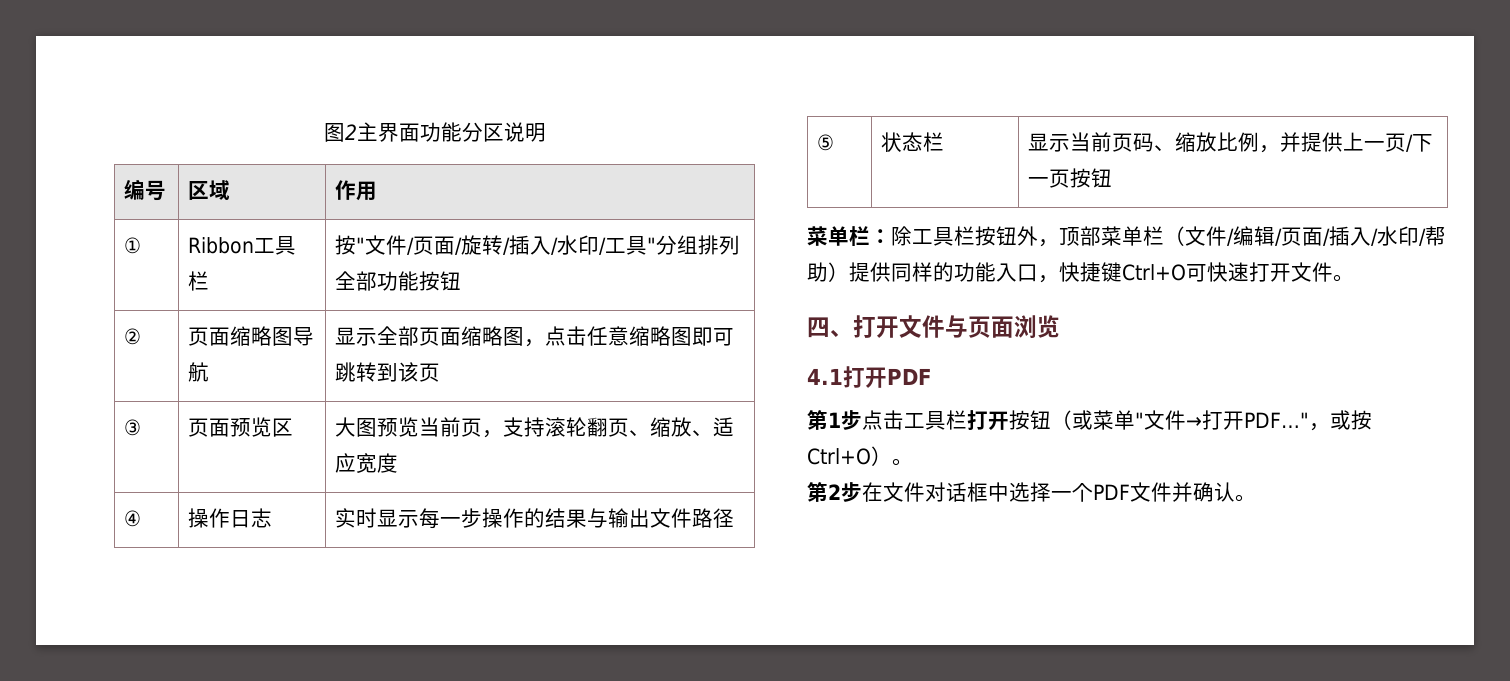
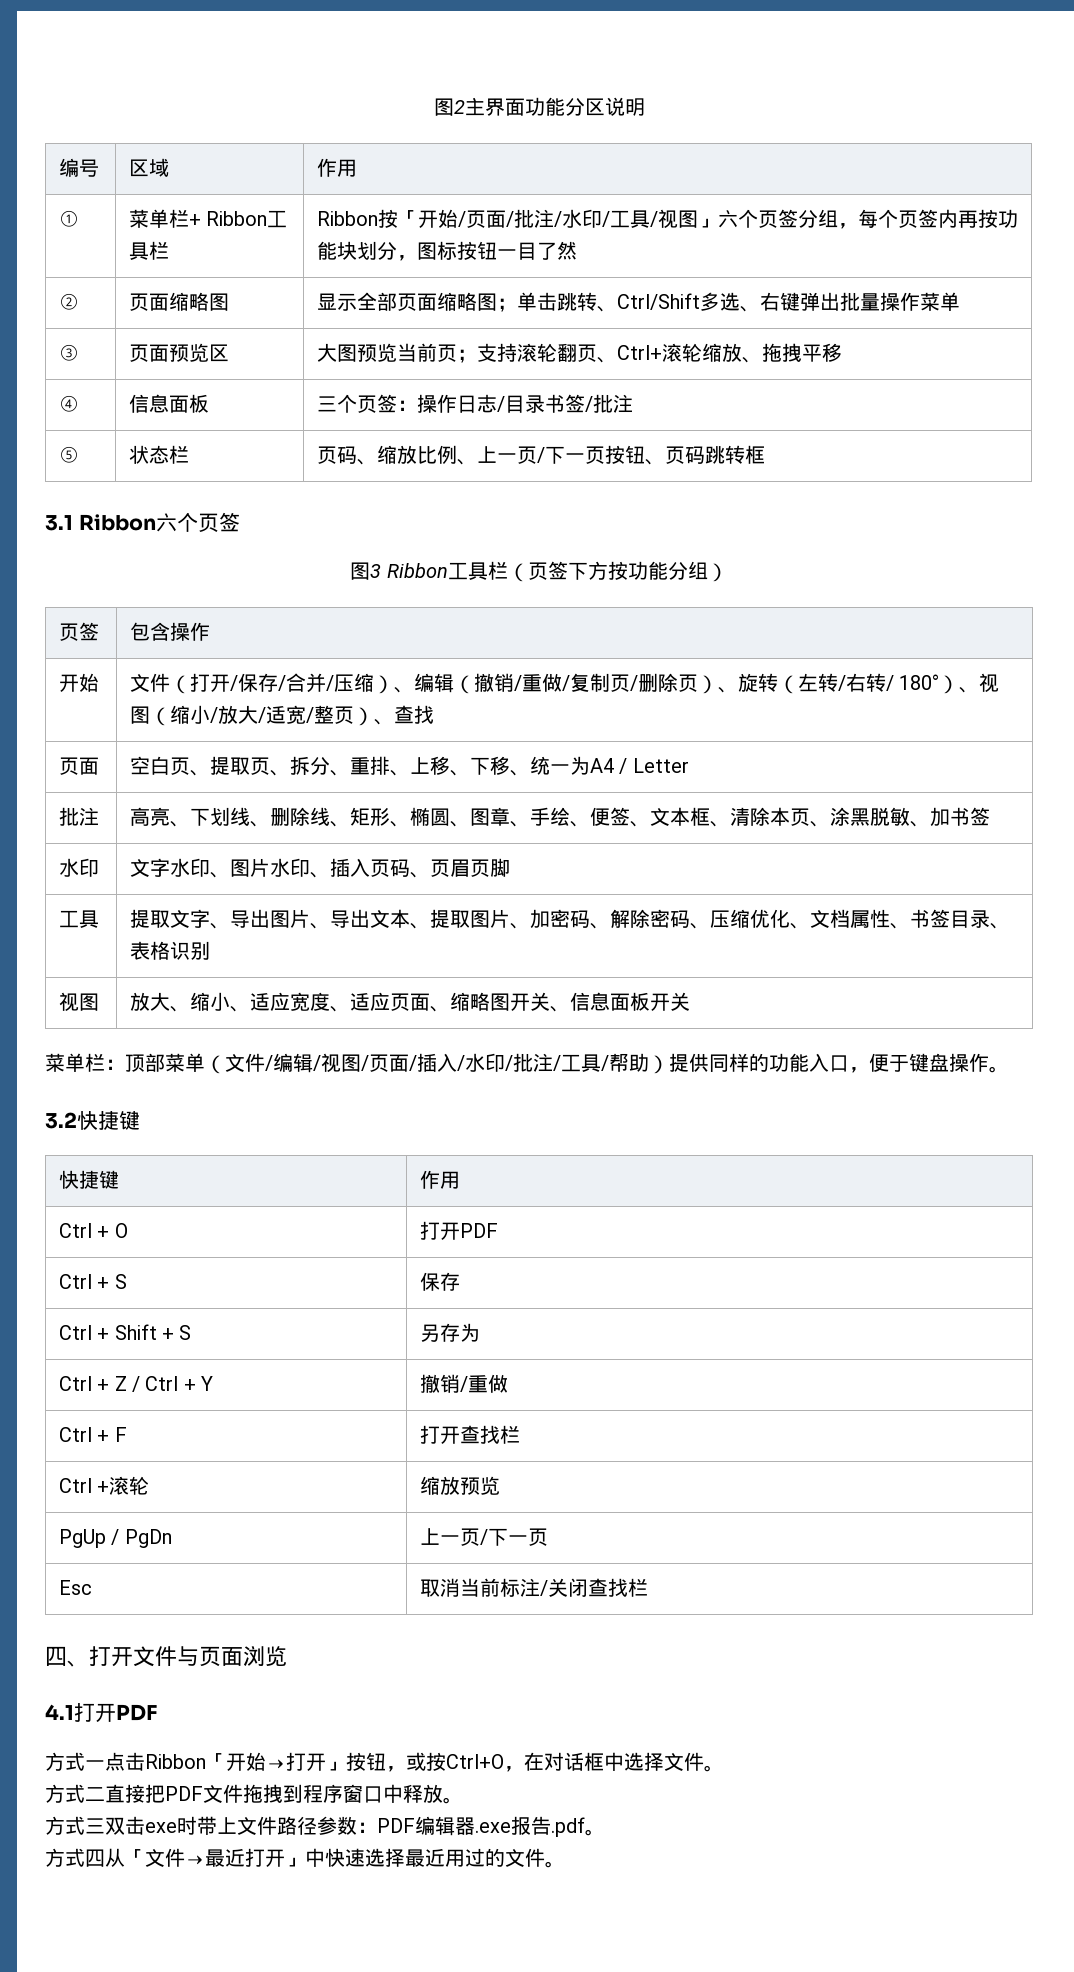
- ① | Ribbon工具栏 | 按"文件/页面/旋转/插入/水印/工具"分组排列全部功能按钮
+ ① | 菜单栏+ Ribbon工具栏 | Ribbon按「开始/页面/批注/水印/工具/视图」六个页签分组，每个页签内再按功能块划分，图标按钮一目了然
- ② | 页面缩略图导航 | 显示全部页面缩略图，点击任意缩略图即可跳转到该页
+ ② | 页面缩略图 | 显示全部页面缩略图；单击跳转、Ctrl/Shift多选、右键弹出批量操作菜单
- ③ | 页面预览区 | 大图预览当前页，支持滚轮翻页、缩放、适应宽度
- ④ | 操作日志 | 实时显示每一步操作的结果与输出文件路径
+ ③ | 页面预览区 | 大图预览当前页；支持滚轮翻页、Ctrl+滚轮缩放、拖拽平移
+ ④ | 信息面板 | 三个页签：操作日志/目录书签/批注
- ⑤ | 状态栏 | 显示当前页码、缩放比例，并提供上一页/下一页按钮
- 菜单栏：除工具栏按钮外，顶部菜单栏（文件/编辑/页面/插入/水印/帮助）提供同样的功能入口，快捷键Ctrl+O可快速打开文件。
+ ⑤ | 状态栏 | 页码、缩放比例、上一页/下一页按钮、页码跳转框
+ 3.1 Ribbon六个页签
+ 图3 Ribbon工具栏（页签下方按功能分组）
+ 页签 | 包含操作
+ 开始 | 文件（打开/保存/合并/压缩）、编辑（撤销/重做/复制页/删除页）、旋转（左转/右转/ 180°）、视图（缩小/放大/适宽/整页）、查找
+ 页面 | 空白页、提取页、拆分、重排、上移、下移、统一为A4 / Letter
+ 批注 | 高亮、下划线、删除线、矩形、椭圆、图章、手绘、便签、文本框、清除本页、涂黑脱敏、加书签
+ 水印 | 文字水印、图片水印、插入页码、页眉页脚
+ 工具 | 提取文字、导出图片、导出文本、提取图片、加密码、解除密码、压缩优化、文档属性、书签目录、表格识别
+ 视图 | 放大、缩小、适应宽度、适应页面、缩略图开关、信息面板开关
+ 菜单栏：顶部菜单（文件/编辑/视图/页面/插入/水印/批注/工具/帮助）提供同样的功能入口，便于键盘操作。
+ 3.2快捷键
+ 快捷键 | 作用
+ Ctrl + O | 打开PDF
+ Ctrl + S | 保存
+ Ctrl + Shift + S | 另存为
+ Ctrl + Z / Ctrl + Y | 撤销/重做
+ Ctrl + F | 打开查找栏
+ Ctrl +滚轮 | 缩放预览
+ PgUp / PgDn | 上一页/下一页
+ Esc | 取消当前标注/关闭查找栏
- 第1步点击工具栏打开按钮（或菜单"文件→打开PDF…"，或按Ctrl+O）。
- 第2步在文件对话框中选择一个PDF文件并确认。
+ 方式一点击Ribbon「开始→打开」按钮，或按Ctrl+O，在对话框中选择文件。
+ 方式二直接把PDF文件拖拽到程序窗口中释放。
+ 方式三双击exe时带上文件路径参数：PDF编辑器.exe报告.pdf。
+ 方式四从「文件→最近打开」中快速选择最近用过的文件。

